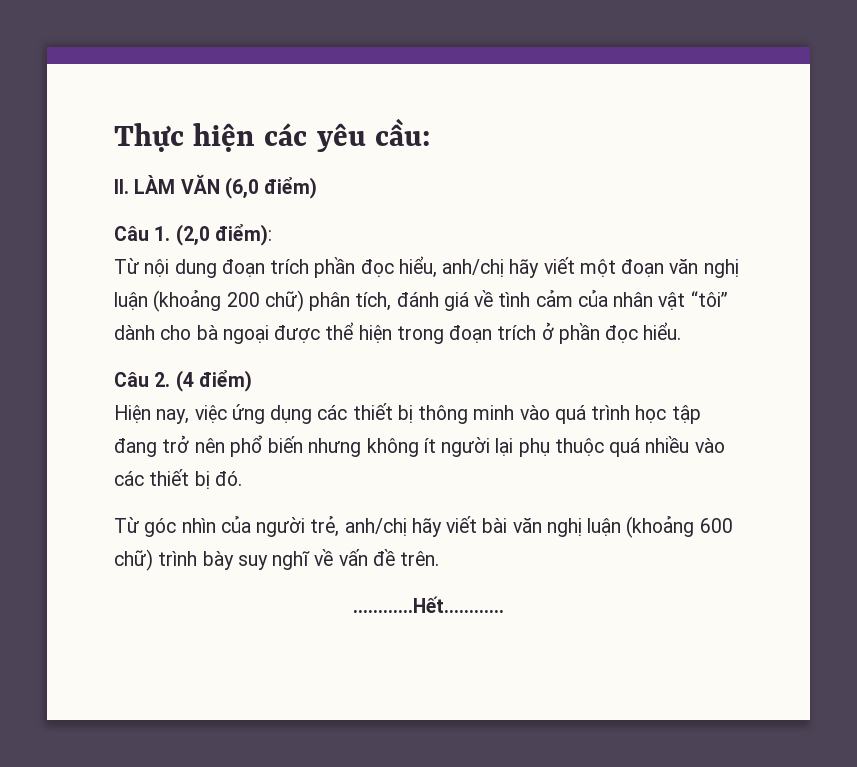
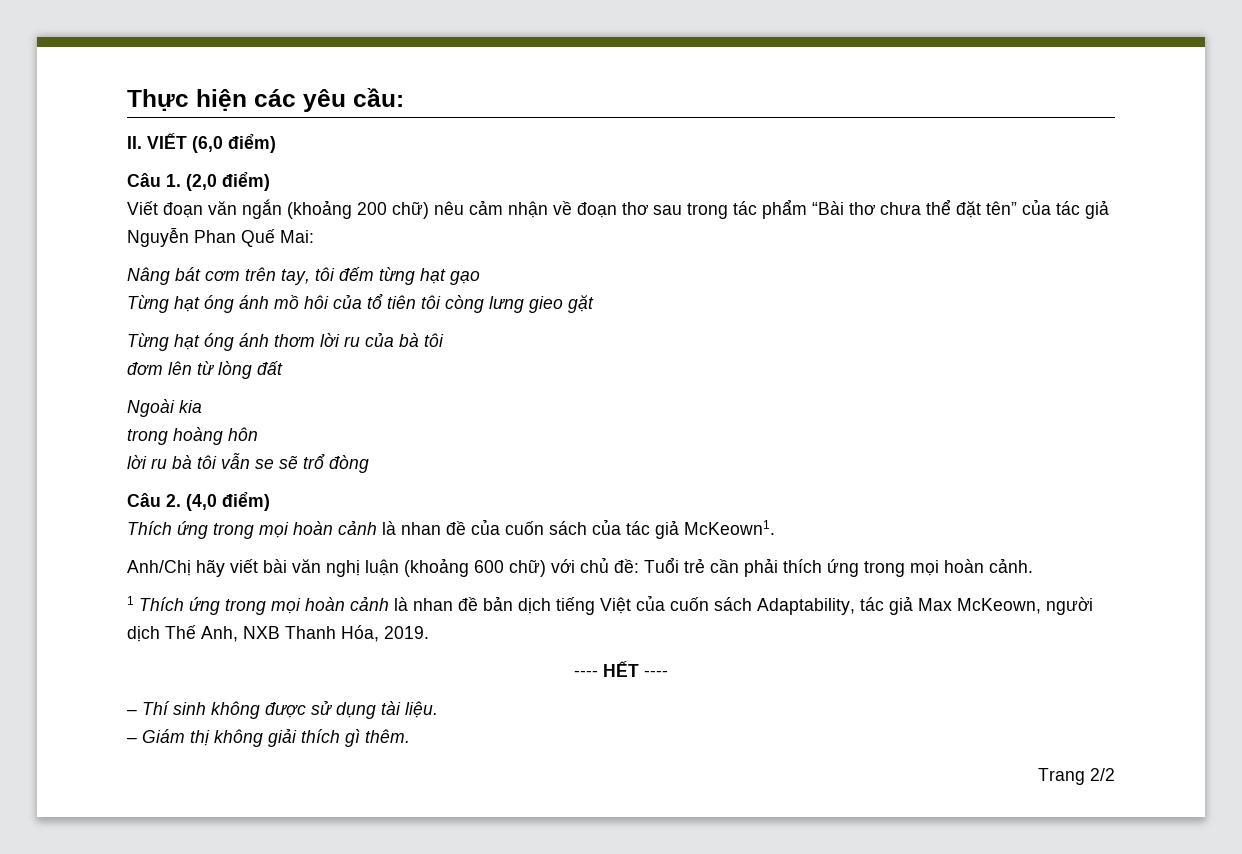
- II. LÀM VĂN (6,0 điểm)
+ II. VIẾT (6,0 điểm)
- Câu 1. (2,0 điểm):
- Từ nội dung đoạn trích phần đọc hiểu, anh/chị hãy viết một đoạn văn nghị luận (khoảng 200 chữ) phân tích, đánh giá về tình cảm của nhân vật “tôi” dành cho bà ngoại được thể hiện trong đoạn trích ở phần đọc hiểu.
+ Câu 1. (2,0 điểm)
+ Viết đoạn văn ngắn (khoảng 200 chữ) nêu cảm nhận về đoạn thơ sau trong tác phẩm “Bài thơ chưa thể đặt tên” của tác giả Nguyễn Phan Quế Mai:
+ Nâng bát cơm trên tay, tôi đếm từng hạt gạo
+ Từng hạt óng ánh mồ hôi của tổ tiên tôi còng lưng gieo gặt
+ Từng hạt óng ánh thơm lời ru của bà tôi
+ đơm lên từ lòng đất
+ Ngoài kia
+ trong hoàng hôn
+ lời ru bà tôi vẫn se sẽ trổ đòng
- Câu 2. (4 điểm)
- Hiện nay, việc ứng dụng các thiết bị thông minh vào quá trình học tập đang trở nên phổ biến nhưng không ít người lại phụ thuộc quá nhiều vào các thiết bị đó.
- Từ góc nhìn của người trẻ, anh/chị hãy viết bài văn nghị luận (khoảng 600 chữ) trình bày suy nghĩ về vấn đề trên.
- …………Hết…………
+ Câu 2. (4,0 điểm)
+ Thích ứng trong mọi hoàn cảnh là nhan đề của cuốn sách của tác giả McKeown1.
+ Anh/Chị hãy viết bài văn nghị luận (khoảng 600 chữ) với chủ đề: Tuổi trẻ cần phải thích ứng trong mọi hoàn cảnh.
+ 1 Thích ứng trong mọi hoàn cảnh là nhan đề bản dịch tiếng Việt của cuốn sách Adaptability, tác giả Max McKeown, người dịch Thế Anh, NXB Thanh Hóa, 2019.
+ ---- HẾT ----
+ – Thí sinh không được sử dụng tài liệu.
+ – Giám thị không giải thích gì thêm.
+ Trang 2/2

